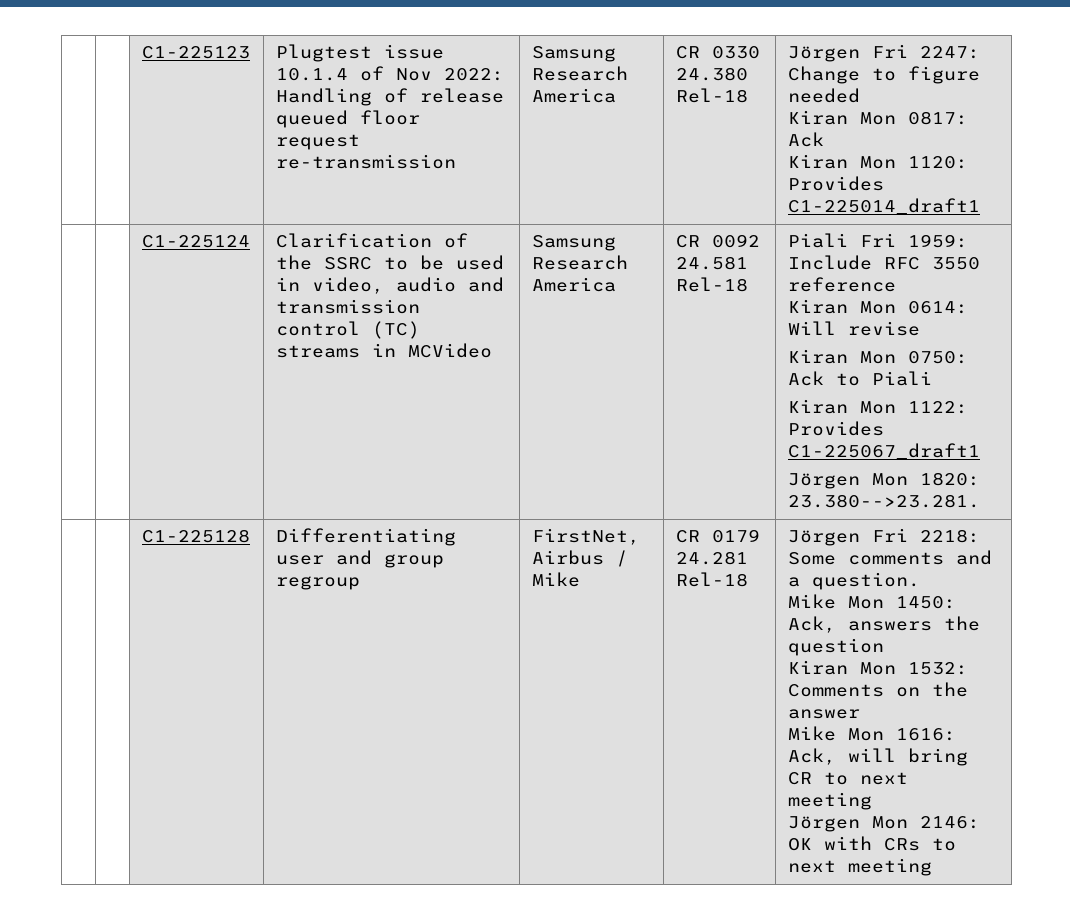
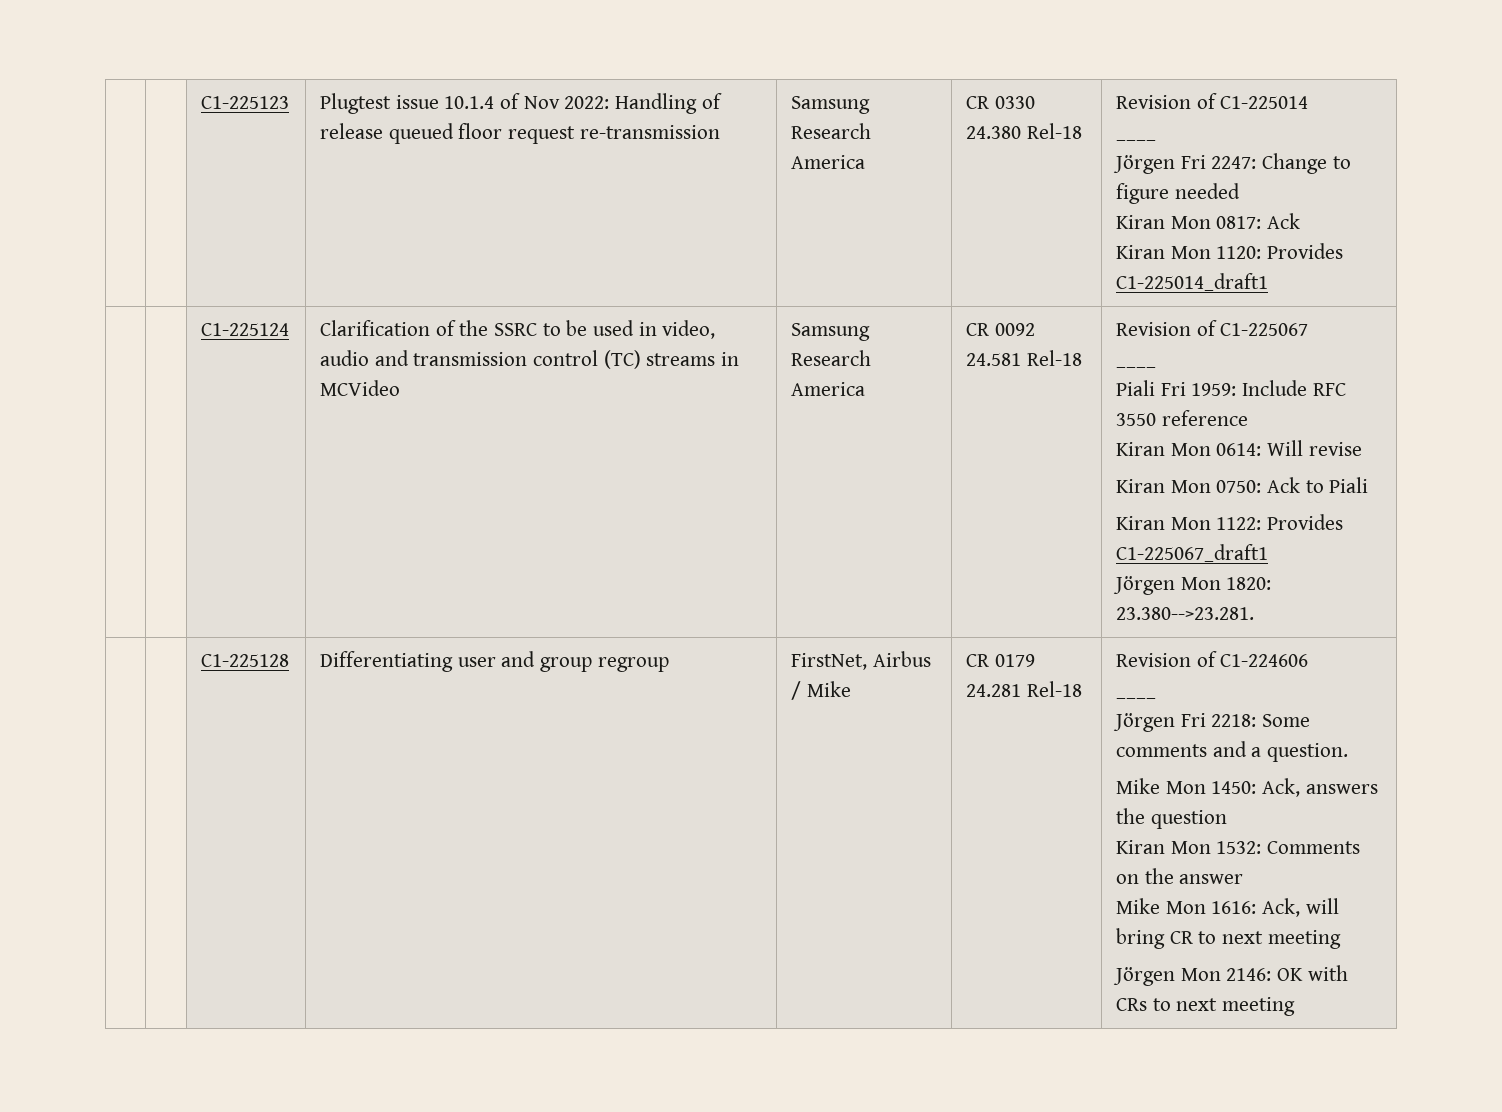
+ Revision of C1-225014
+ ____
+ Revision of C1-225067
+ ____
+ Revision of C1-224606
+ ____

